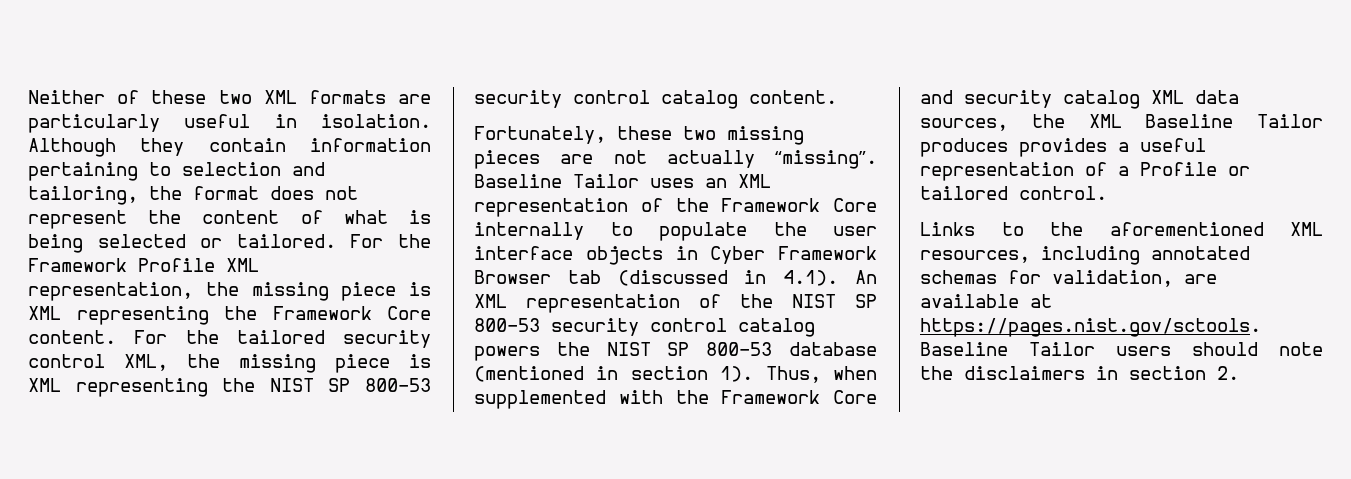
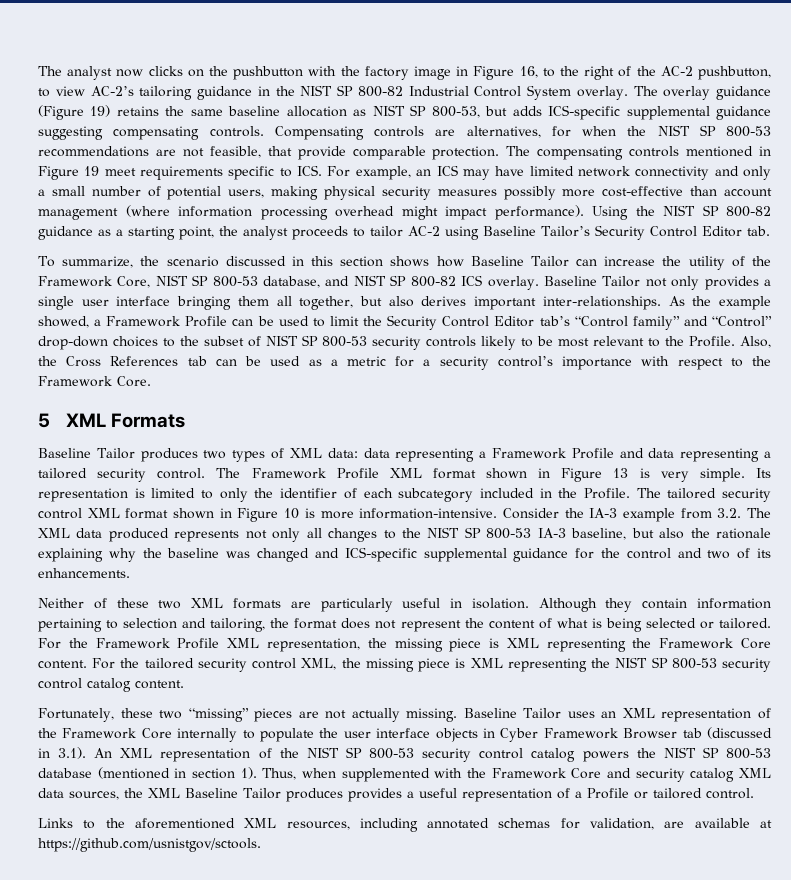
+ The analyst now clicks on the pushbutton with the factory image in Figure 16, to the right of the AC-2 pushbutton, to view AC-2’s tailoring guidance in the NIST SP 800-82 Industrial Control System overlay. The overlay guidance (Figure 19) retains the same baseline allocation as NIST SP 800-53, but adds ICS-specific supplemental guidance suggesting compensating controls. Compensating controls are alternatives, for when the NIST SP 800-53 recommendations are not feasible, that provide comparable protection. The compensating controls mentioned in Figure 19 meet requirements specific to ICS. For example, an ICS may have limited network connectivity and only a small number of potential users, making physical security measures possibly more cost-effective than account management (where information processing overhead might impact performance). Using the NIST SP 800-82 guidance as a starting point, the analyst proceeds to tailor AC-2 using Baseline Tailor’s Security Control Editor tab.
+ To summarize, the scenario discussed in this section shows how Baseline Tailor can increase the utility of the Framework Core, NIST SP 800-53 database, and NIST SP 800-82 ICS overlay. Baseline Tailor not only provides a single user interface bringing them all together, but also derives important inter-relationships. As the example showed, a Framework Profile can be used to limit the Security Control Editor tab’s “Control family” and “Control” drop-down choices to the subset of NIST SP 800-53 security controls likely to be most relevant to the Profile. Also, the Cross References tab can be used as a metric for a security control’s importance with respect to the Framework Core.
+ 5 XML Formats
+ Baseline Tailor produces two types of XML data: data representing a Framework Profile and data representing a tailored security control. The Framework Profile XML format shown in Figure 13 is very simple. Its representation is limited to only the identifier of each subcategory included in the Profile. The tailored security control XML format shown in Figure 10 is more information-intensive. Consider the IA-3 example from 3.2. The XML data produced represents not only all changes to the NIST SP 800-53 IA-3 baseline, but also the rationale explaining why the baseline was changed and ICS-specific supplemental guidance for the control and two of its enhancements.
- Fortunately, these two missing pieces are not actually “missing”.
+ Fortunately, these two “missing” pieces are not actually missing.
- Baseline Tailor uses an XML representation of the Framework Core internally to populate the user interface objects in Cyber Framework Browser tab (discussed in 4.1). An XML representation of the NIST SP 800-53 security control catalog powers the NIST SP 800-53 database (mentioned in section 1).
+ Baseline Tailor uses an XML representation of the Framework Core internally to populate the user interface objects in Cyber Framework Browser tab (discussed in 3.1). An XML representation of the NIST SP 800-53 security control catalog powers the NIST SP 800-53 database (mentioned in section 1).
- Links to the aforementioned XML resources, including annotated schemas for validation, are available at https://pages.nist.gov/sctools. Baseline Tailor users should note the disclaimers in section 2.
+ Links to the aforementioned XML resources, including annotated schemas for validation, are available at https://github.com/usnistgov/sctools.

